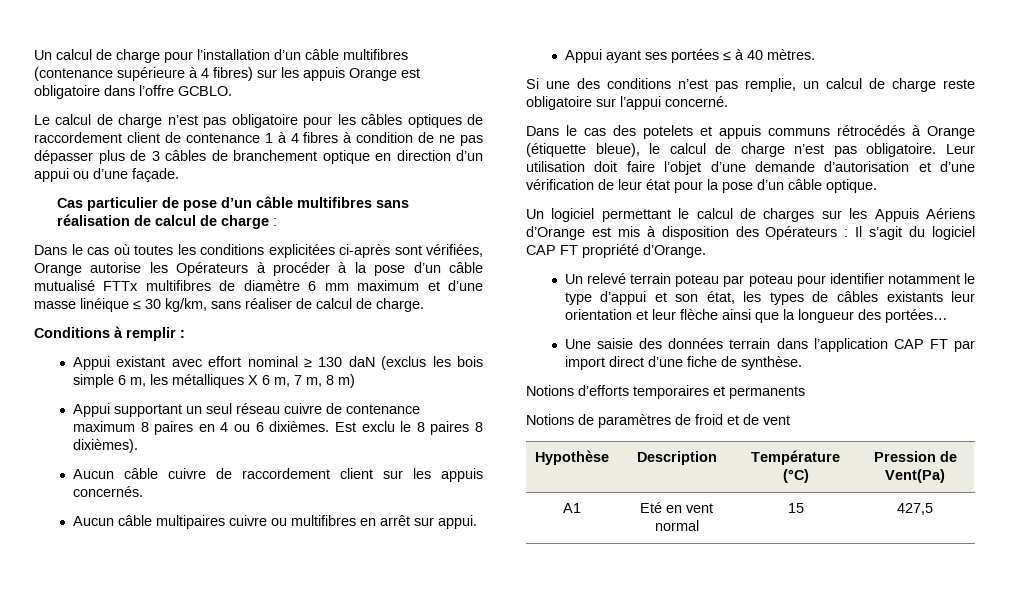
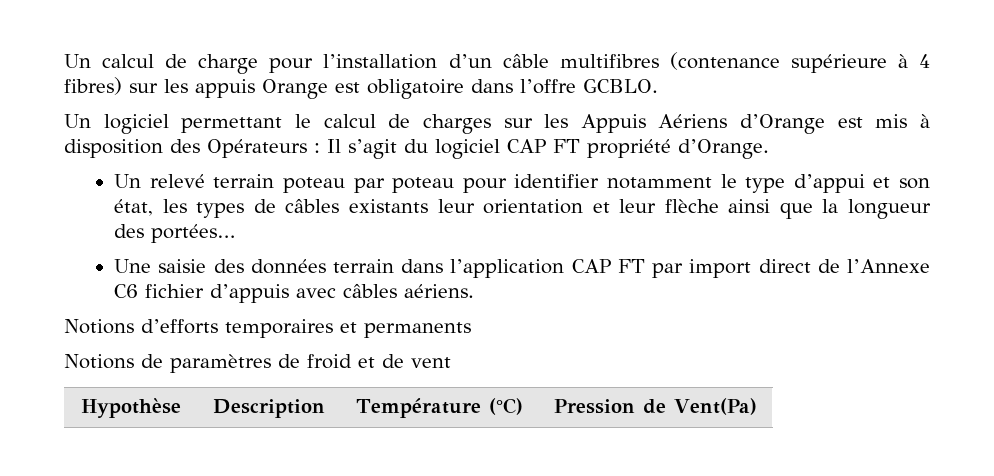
- Le calcul de charge n’est pas obligatoire pour les câbles optiques de raccordement client de contenance 1 à 4 fibres à condition de ne pas dépasser plus de 3 câbles de branchement optique en direction d’un appui ou d’une façade.
- Cas particulier de pose d’un câble multifibres sans réalisation de calcul de charge :
- Dans le cas où toutes les conditions explicitées ci-après sont vérifiées, Orange autorise les Opérateurs à procéder à la pose d’un câble mutualisé FTTx multifibres de diamètre 6 mm maximum et d’une masse linéique ≤ 30 kg/km, sans réaliser de calcul de charge.
- Conditions à remplir :
- Appui existant avec effort nominal ≥ 130 daN (exclus les bois simple 6 m, les métalliques X 6 m, 7 m, 8 m)
- Appui supportant un seul réseau cuivre de contenance maximum 8 paires en 4 ou 6 dixièmes. Est exclu le 8 paires 8 dixièmes).
- Aucun câble cuivre de raccordement client sur les appuis concernés.
- Aucun câble multipaires cuivre ou multifibres en arrêt sur appui.
- Appui ayant ses portées ≤ à 40 mètres.
- Si une des conditions n’est pas remplie, un calcul de charge reste obligatoire sur l’appui concerné.
- Dans le cas des potelets et appuis communs rétrocédés à Orange (étiquette bleue), le calcul de charge n’est pas obligatoire. Leur utilisation doit faire l’objet d’une demande d’autorisation et d’une vérification de leur état pour la pose d’un câble optique.
- Une saisie des données terrain dans l’application CAP FT par import direct d’une fiche de synthèse.
+ Une saisie des données terrain dans l’application CAP FT par import direct de l’Annexe C6 fichier d’appuis avec câbles aériens.
- A1 | Eté en vent normal | 15 | 427,5

